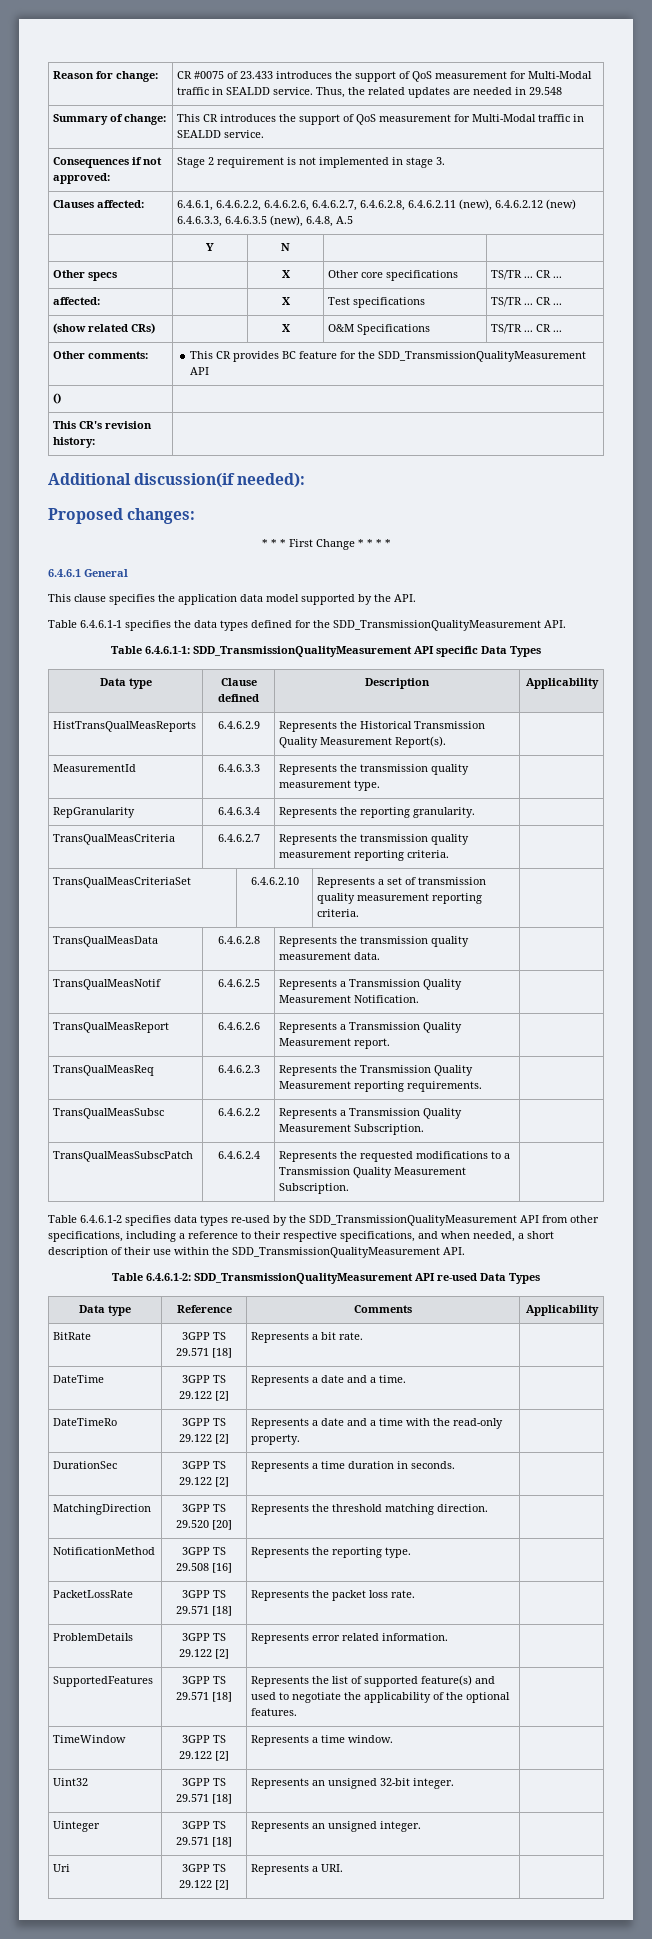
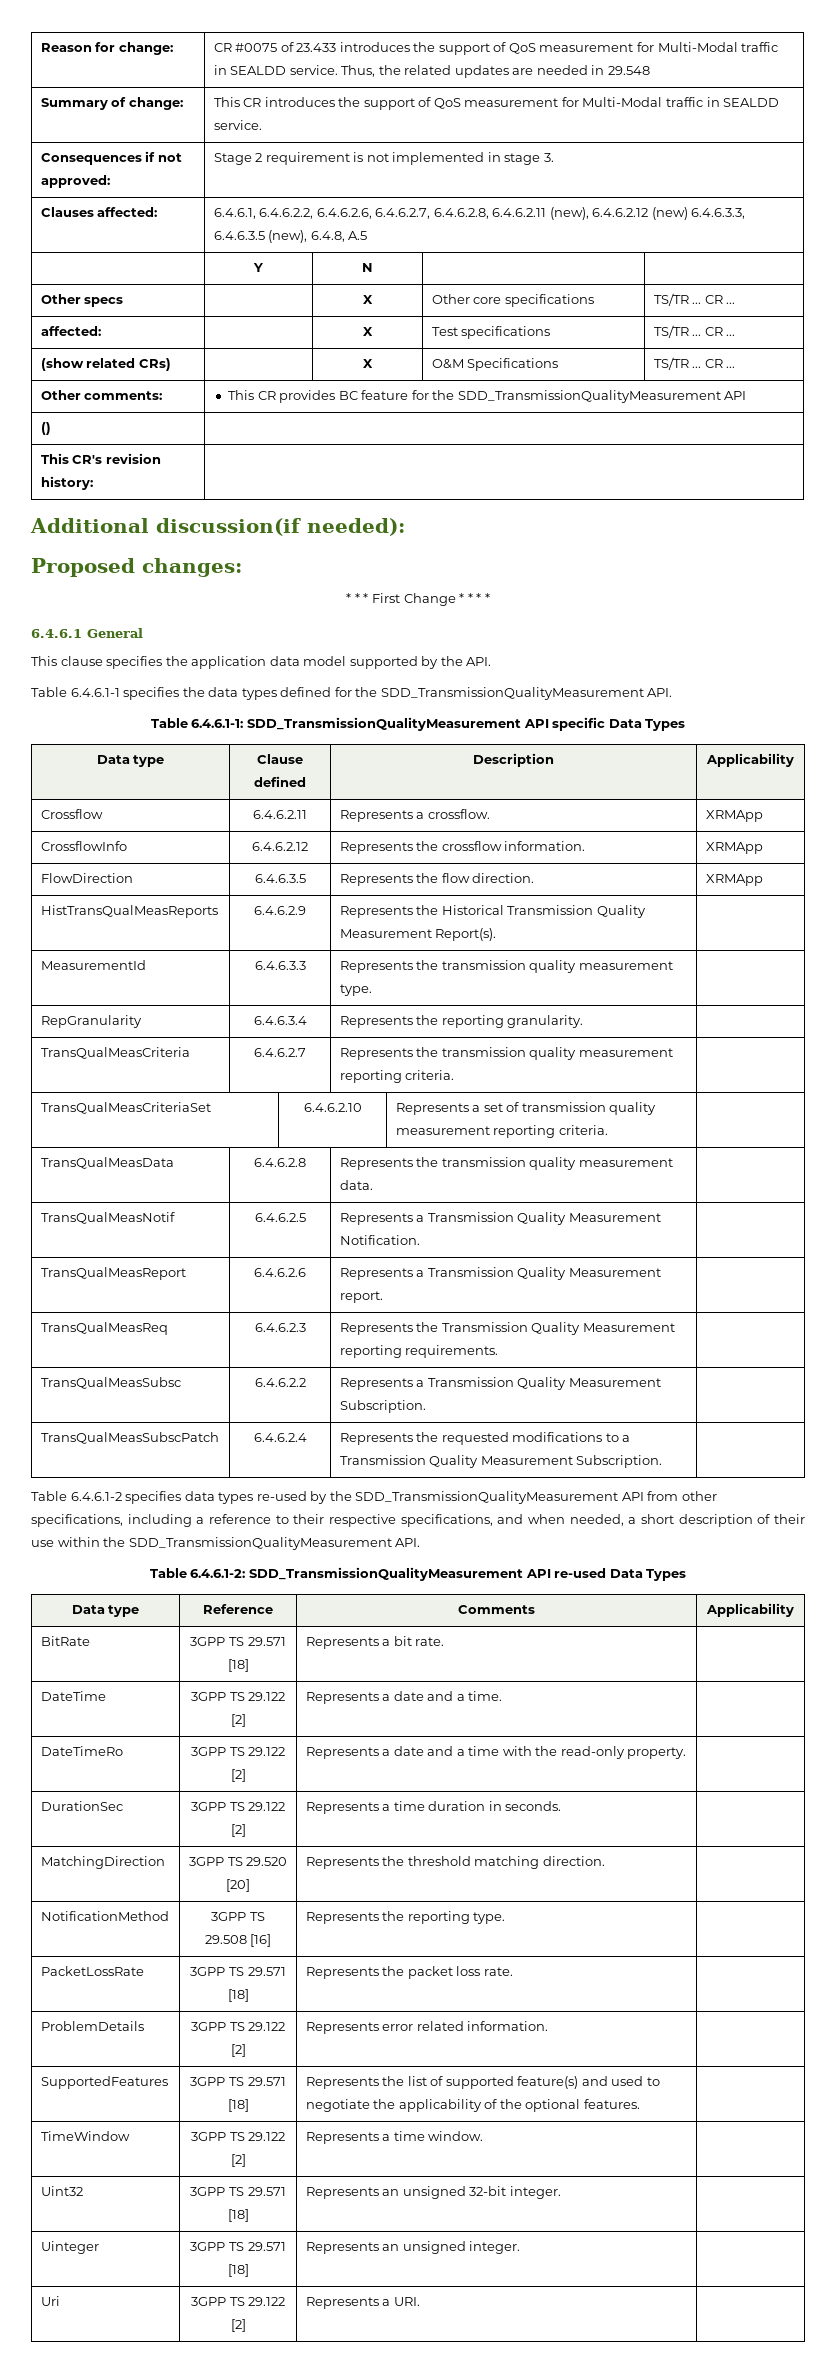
+ Crossflow | 6.4.6.2.11 | Represents a crossflow. | XRMApp
+ CrossflowInfo | 6.4.6.2.12 | Represents the crossflow information. | XRMApp
+ FlowDirection | 6.4.6.3.5 | Represents the flow direction. | XRMApp

